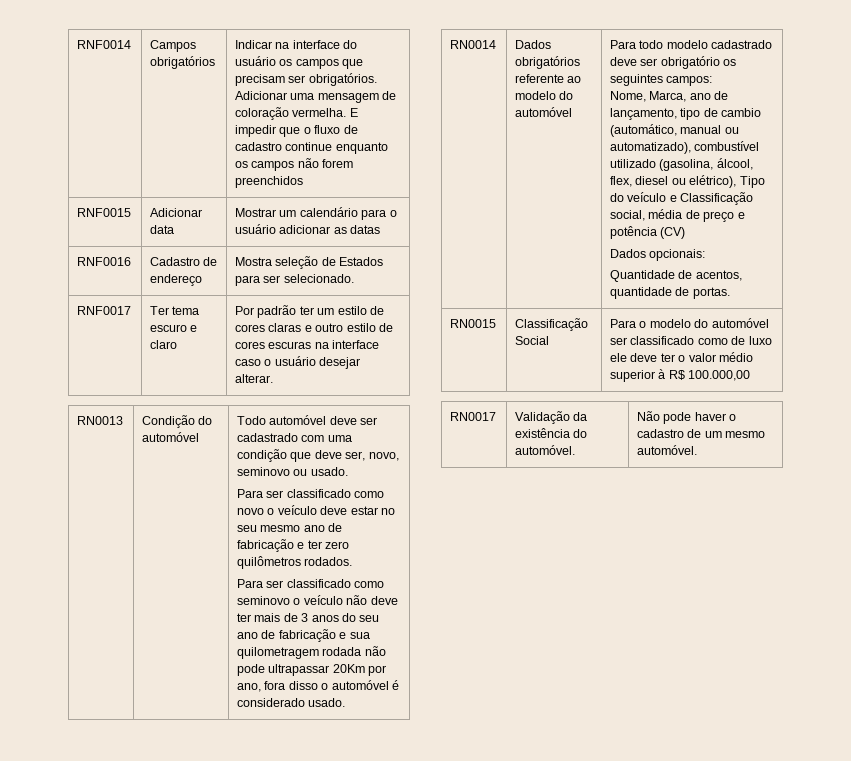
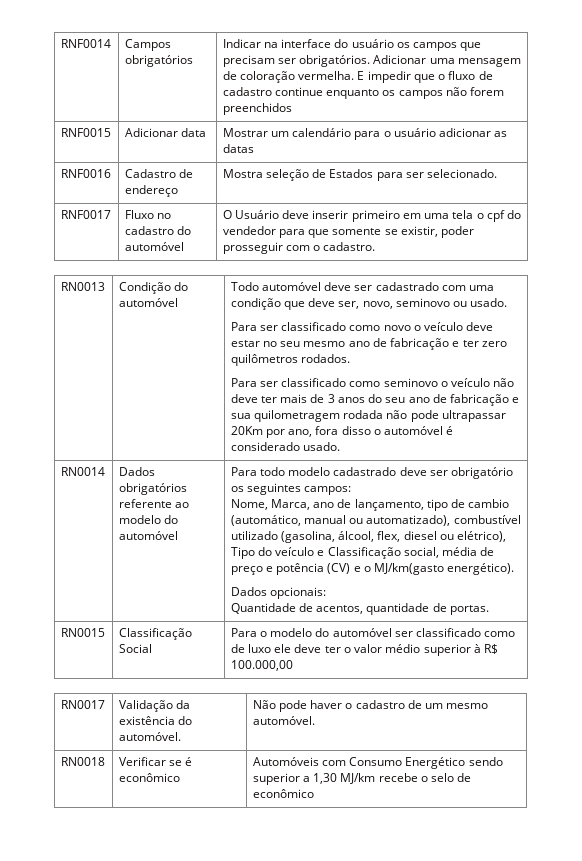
- RNF0017 | Ter tema escuro e claro | Por padrão ter um estilo de cores claras e outro estilo de cores escuras na interface caso o usuário desejar alterar.
+ RNF0017 | Fluxo no cadastro do automóvel | O Usuário deve inserir primeiro em uma tela o cpf do vendedor para que somente se existir, poder prosseguir com o cadastro.
- Nome, Marca, ano de lançamento, tipo de cambio (automático, manual ou automatizado), combustível utilizado (gasolina, álcool, flex, diesel ou elétrico), Tipo do veículo e Classificação social, média de preço e potência (CV)
+ Nome, Marca, ano de lançamento, tipo de cambio (automático, manual ou automatizado), combustível utilizado (gasolina, álcool, flex, diesel ou elétrico), Tipo do veículo e Classificação social, média de preço e potência (CV) e o MJ/km(gasto energético).
+ RN0018 | Verificar se é econômico | Automóveis com Consumo Energético sendo superior a 1,30 MJ/km recebe o selo de econômico

